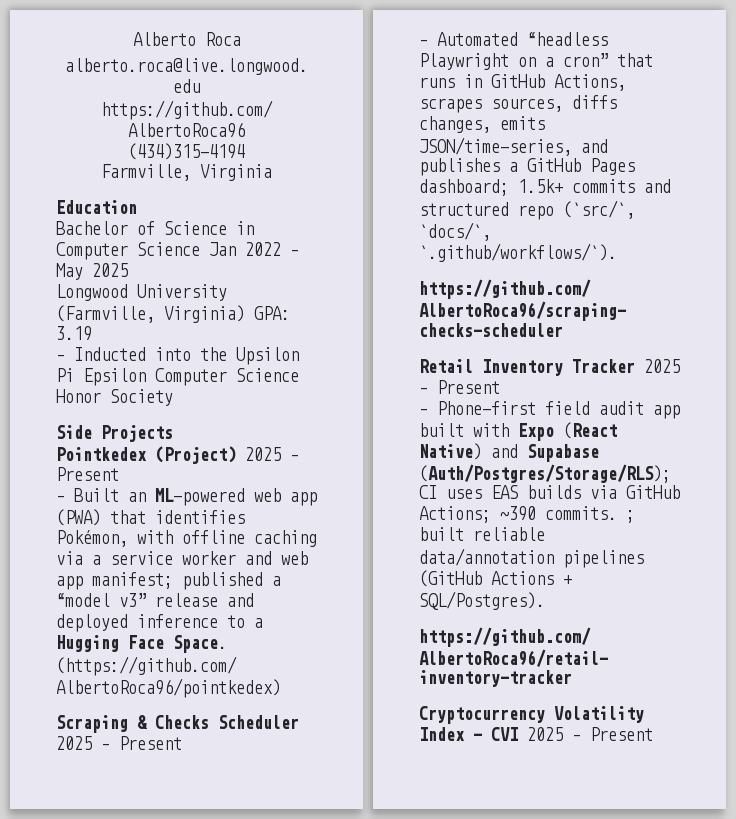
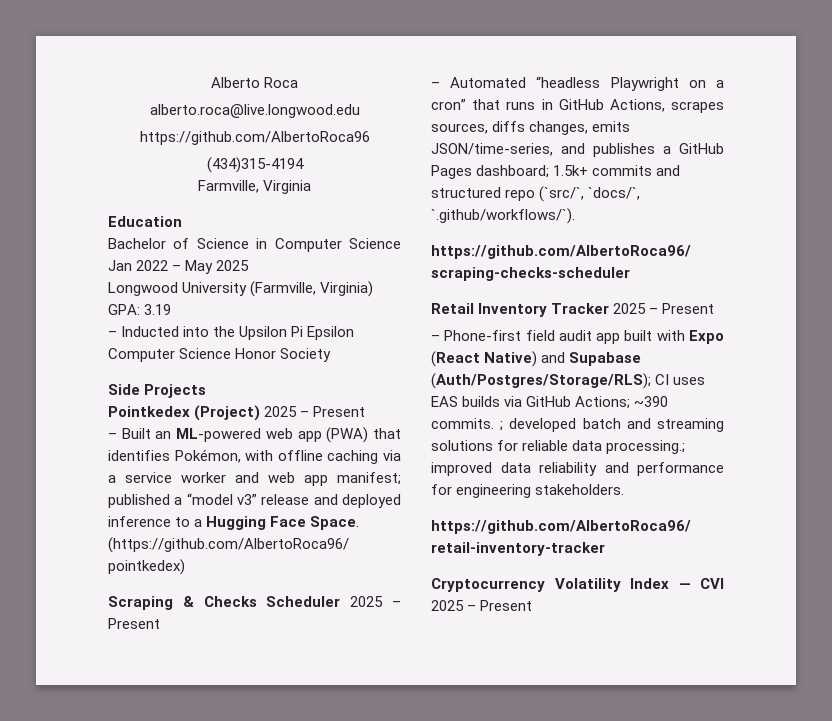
- – Phone-first field audit app built with Expo (React Native) and Supabase (Auth/Postgres/Storage/RLS); CI uses EAS builds via GitHub Actions; ~390 commits. ; built reliable data/annotation pipelines (GitHub Actions + SQL/Postgres).
+ – Phone-first field audit app built with Expo (React Native) and Supabase (Auth/Postgres/Storage/RLS); CI uses EAS builds via GitHub Actions; ~390 commits. ; developed batch and streaming solutions for reliable data processing.; improved data reliability and performance for engineering stakeholders.

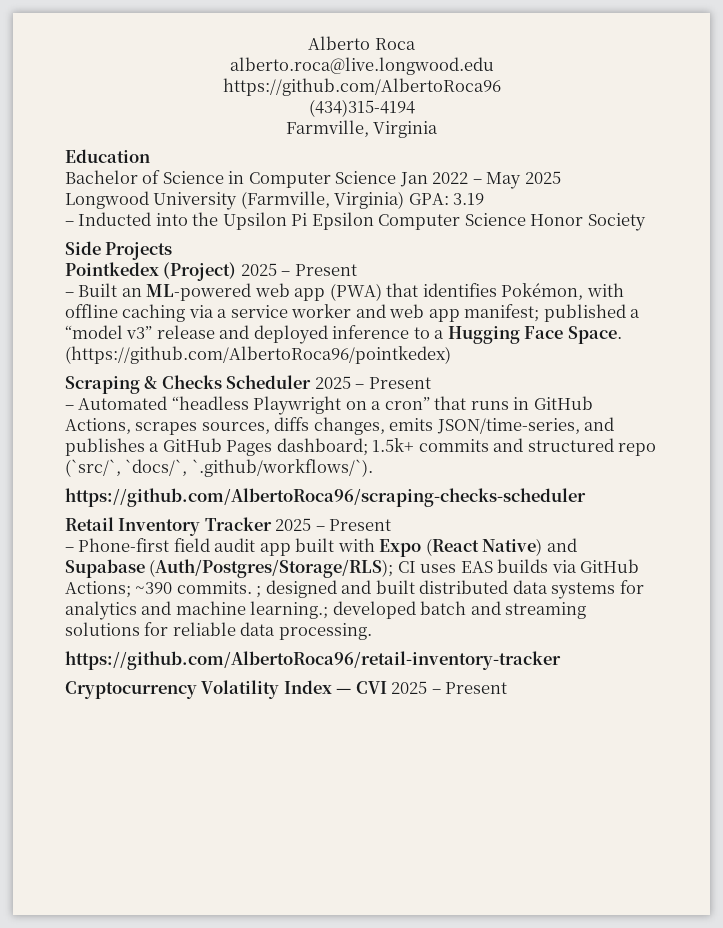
- – Phone-first field audit app built with Expo (React Native) and Supabase (Auth/Postgres/Storage/RLS); CI uses EAS builds via GitHub Actions; ~390 commits. ; developed batch and streaming solutions for reliable data processing.; improved data reliability and performance for engineering stakeholders.
+ – Phone-first field audit app built with Expo (React Native) and Supabase (Auth/Postgres/Storage/RLS); CI uses EAS builds via GitHub Actions; ~390 commits. ; designed and built distributed data systems for analytics and machine learning.; developed batch and streaming solutions for reliable data processing.

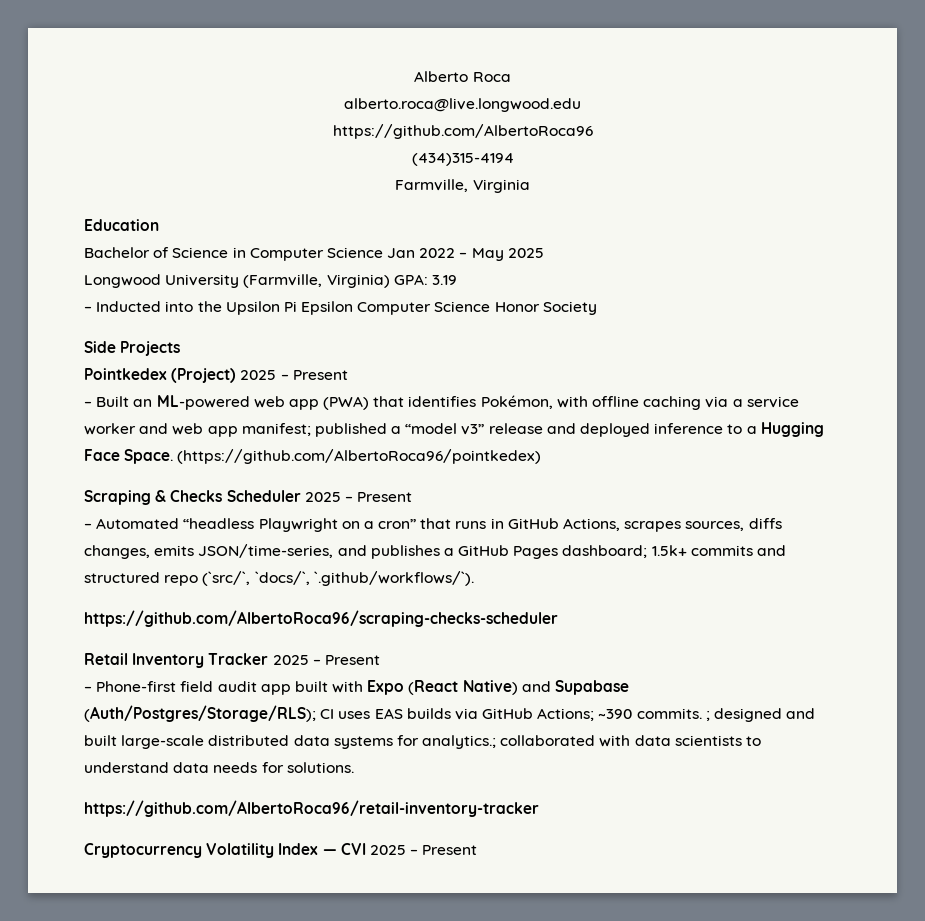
- – Phone-first field audit app built with Expo (React Native) and Supabase (Auth/Postgres/Storage/RLS); CI uses EAS builds via GitHub Actions; ~390 commits. ; designed and built distributed data systems for analytics and machine learning.; developed batch and streaming solutions for reliable data processing.
+ – Phone-first field audit app built with Expo (React Native) and Supabase (Auth/Postgres/Storage/RLS); CI uses EAS builds via GitHub Actions; ~390 commits. ; designed and built large-scale distributed data systems for analytics.; collaborated with data scientists to understand data needs for solutions.

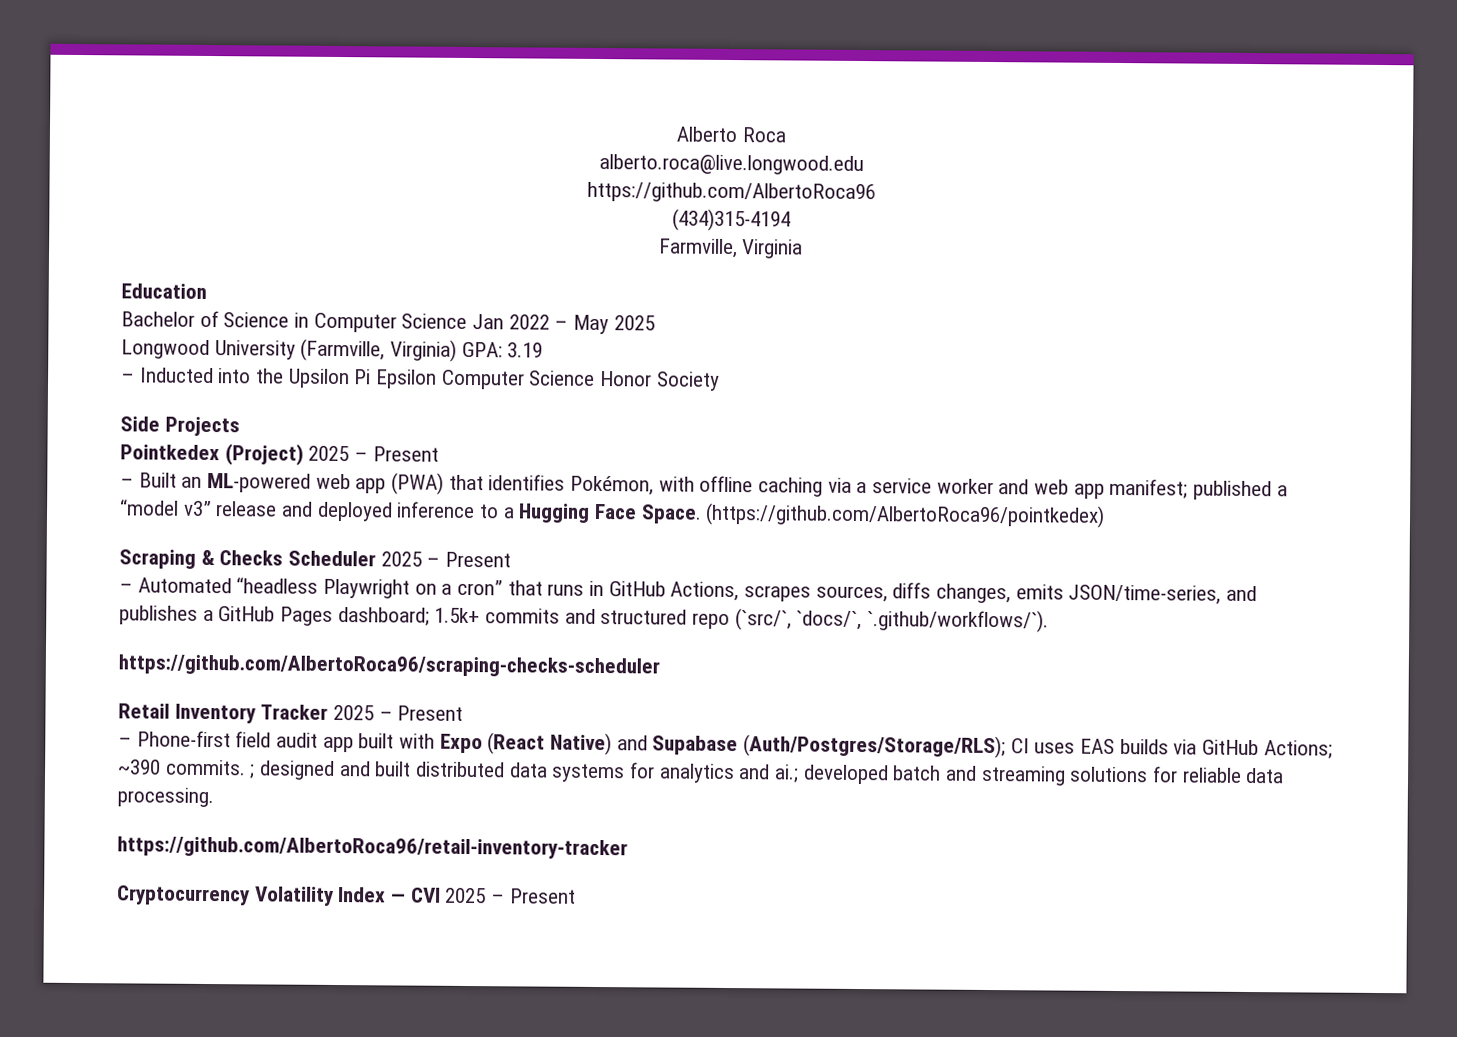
- – Phone-first field audit app built with Expo (React Native) and Supabase (Auth/Postgres/Storage/RLS); CI uses EAS builds via GitHub Actions; ~390 commits. ; designed and built large-scale distributed data systems for analytics.; collaborated with data scientists to understand data needs for solutions.
+ – Phone-first field audit app built with Expo (React Native) and Supabase (Auth/Postgres/Storage/RLS); CI uses EAS builds via GitHub Actions; ~390 commits. ; designed and built distributed data systems for analytics and ai.; developed batch and streaming solutions for reliable data processing.

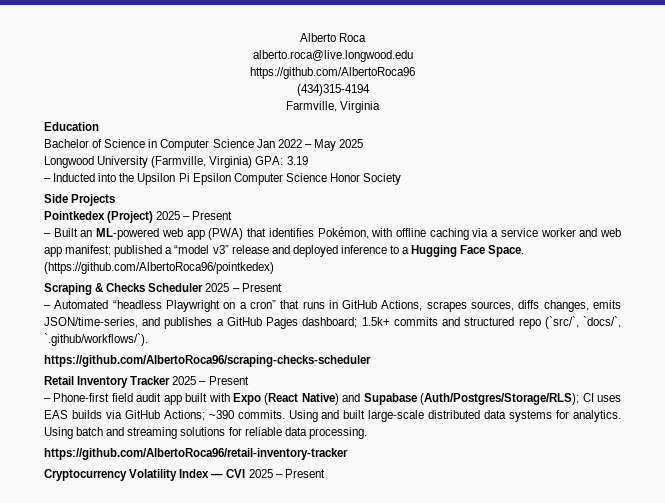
- – Phone-first field audit app built with Expo (React Native) and Supabase (Auth/Postgres/Storage/RLS); CI uses EAS builds via GitHub Actions; ~390 commits. ; designed and built distributed data systems for analytics and ai.; developed batch and streaming solutions for reliable data processing.
+ – Phone-first field audit app built with Expo (React Native) and Supabase (Auth/Postgres/Storage/RLS); CI uses EAS builds via GitHub Actions; ~390 commits. Using and built large-scale distributed data systems for analytics. Using batch and streaming solutions for reliable data processing.

